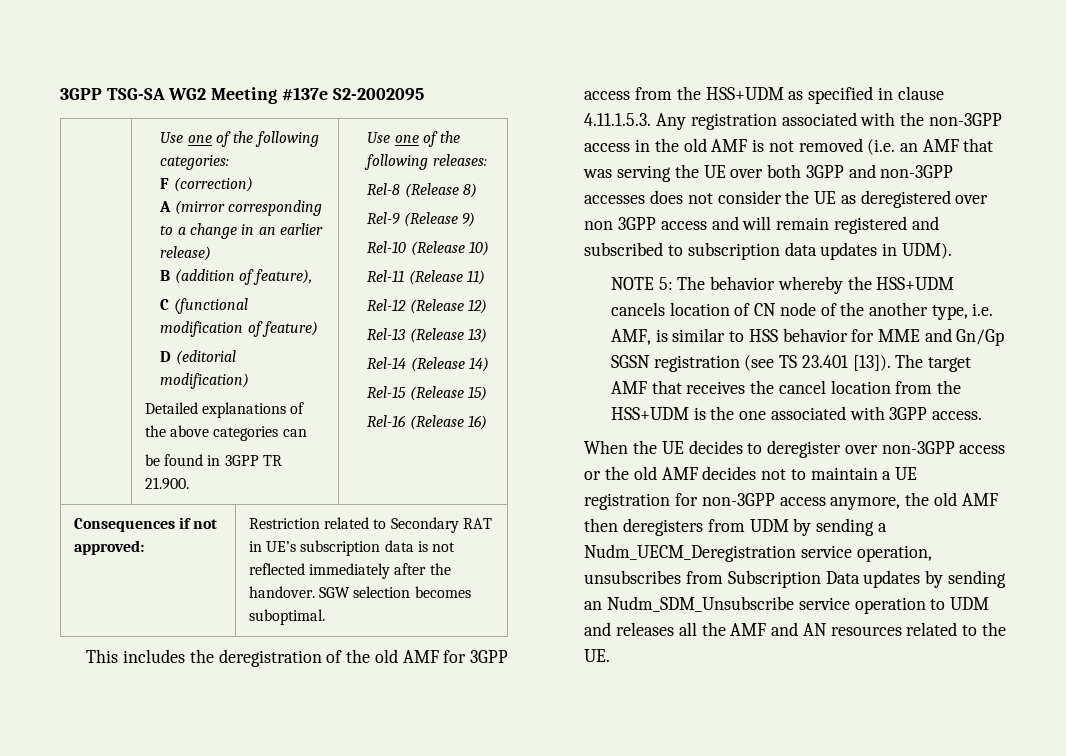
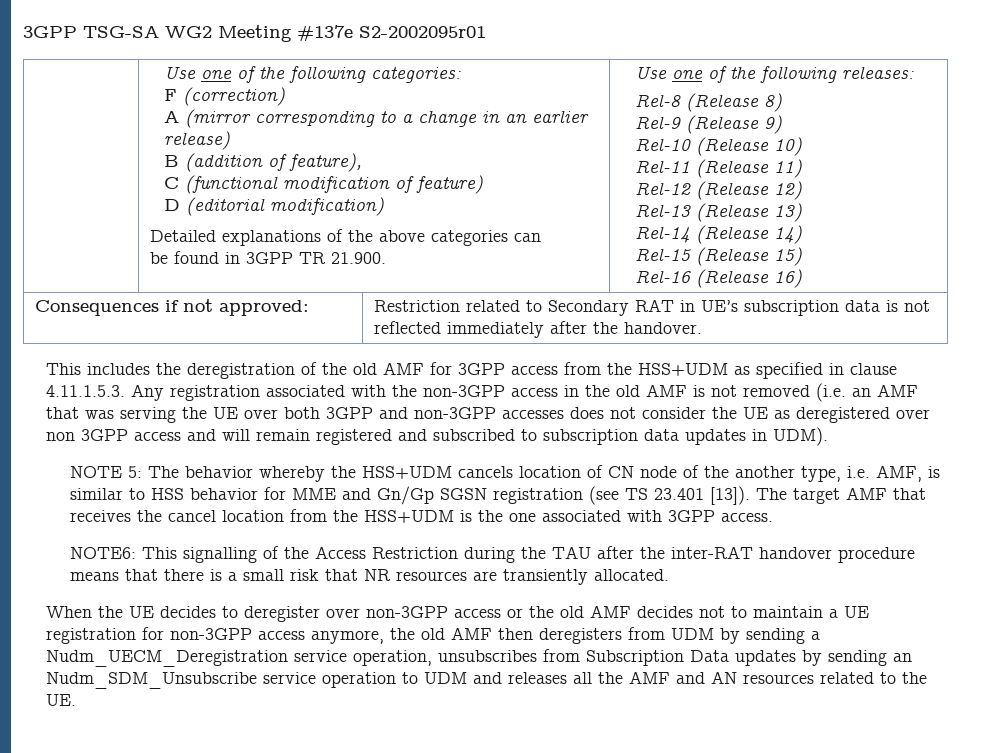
- 3GPP TSG-SA WG2 Meeting #137e S2-2002095
+ 3GPP TSG-SA WG2 Meeting #137e S2-2002095r01
- Consequences if not approved: | Restriction related to Secondary RAT in UE’s subscription data is not reflected immediately after the handover. SGW selection becomes suboptimal.
+ Consequences if not approved: | Restriction related to Secondary RAT in UE’s subscription data is not reflected immediately after the handover.
+ NOTE6: This signalling of the Access Restriction during the TAU after the inter-RAT handover procedure means that there is a small risk that NR resources are transiently allocated.

